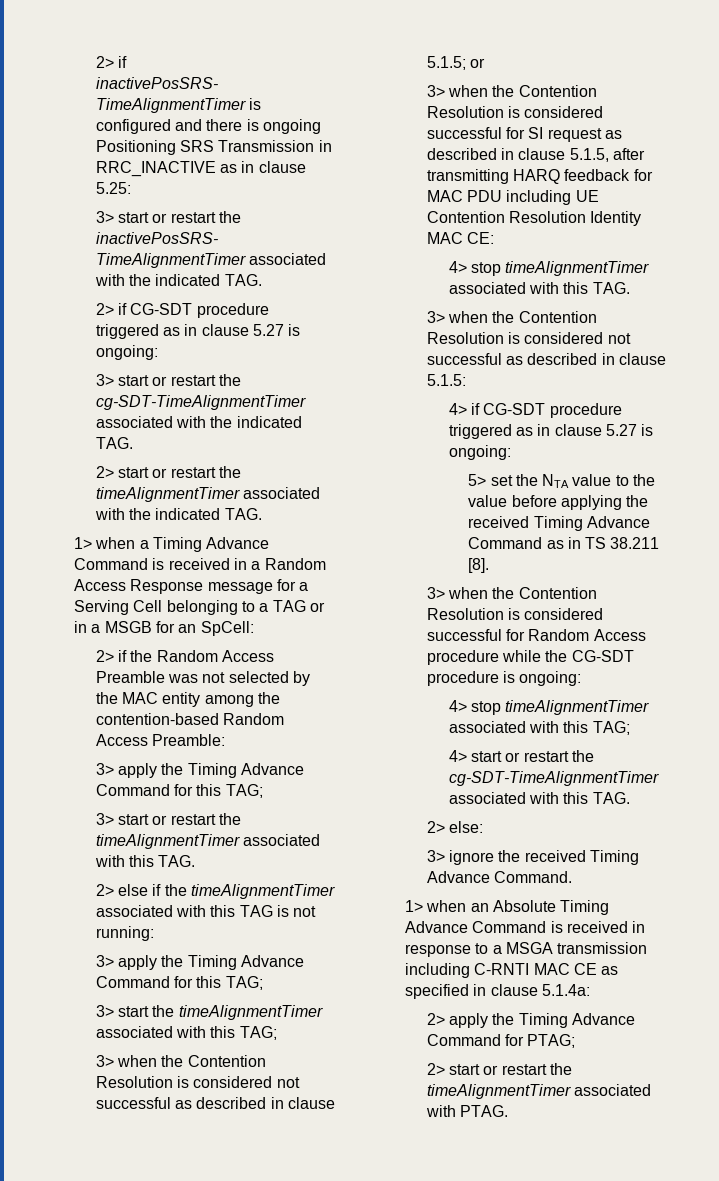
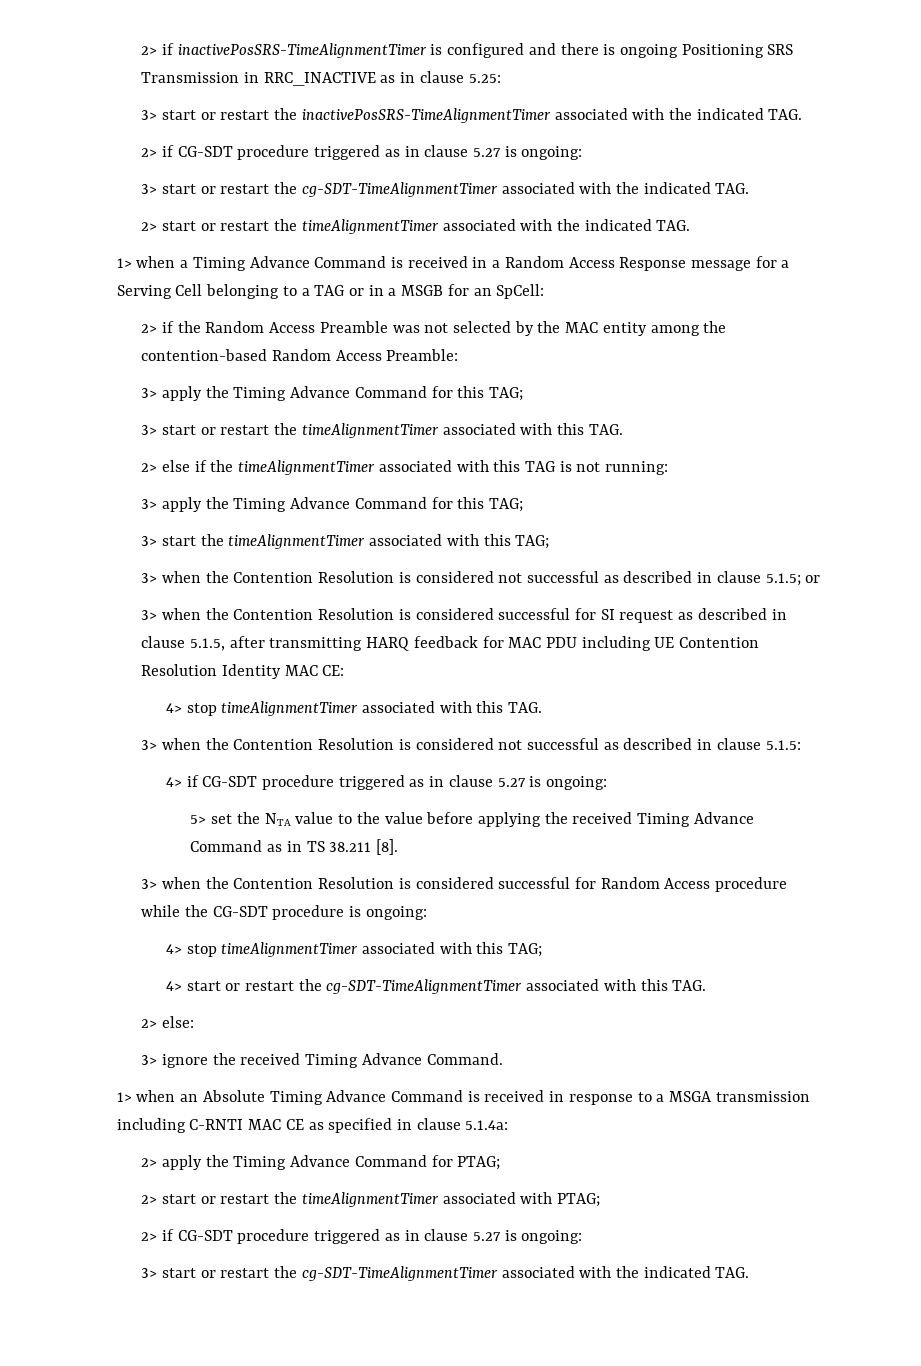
- 2> start or restart the timeAlignmentTimer associated with PTAG.
+ 2> start or restart the timeAlignmentTimer associated with PTAG;
+ 2> if CG-SDT procedure triggered as in clause 5.27 is ongoing:
+ 3> start or restart the cg-SDT-TimeAlignmentTimer associated with the indicated TAG.

